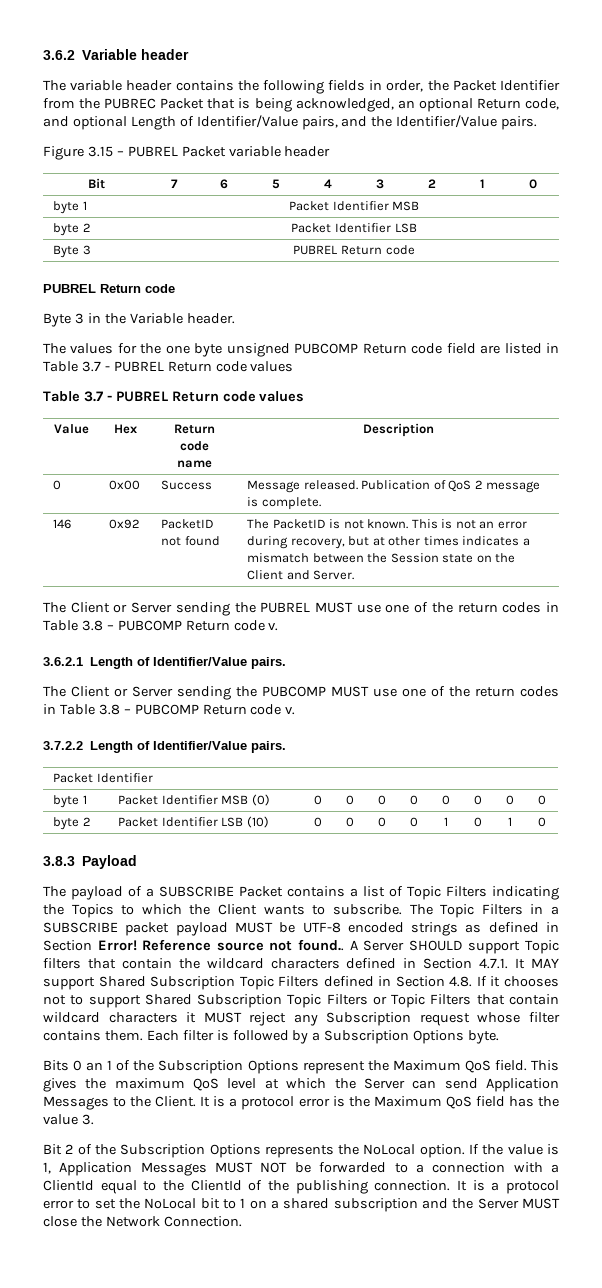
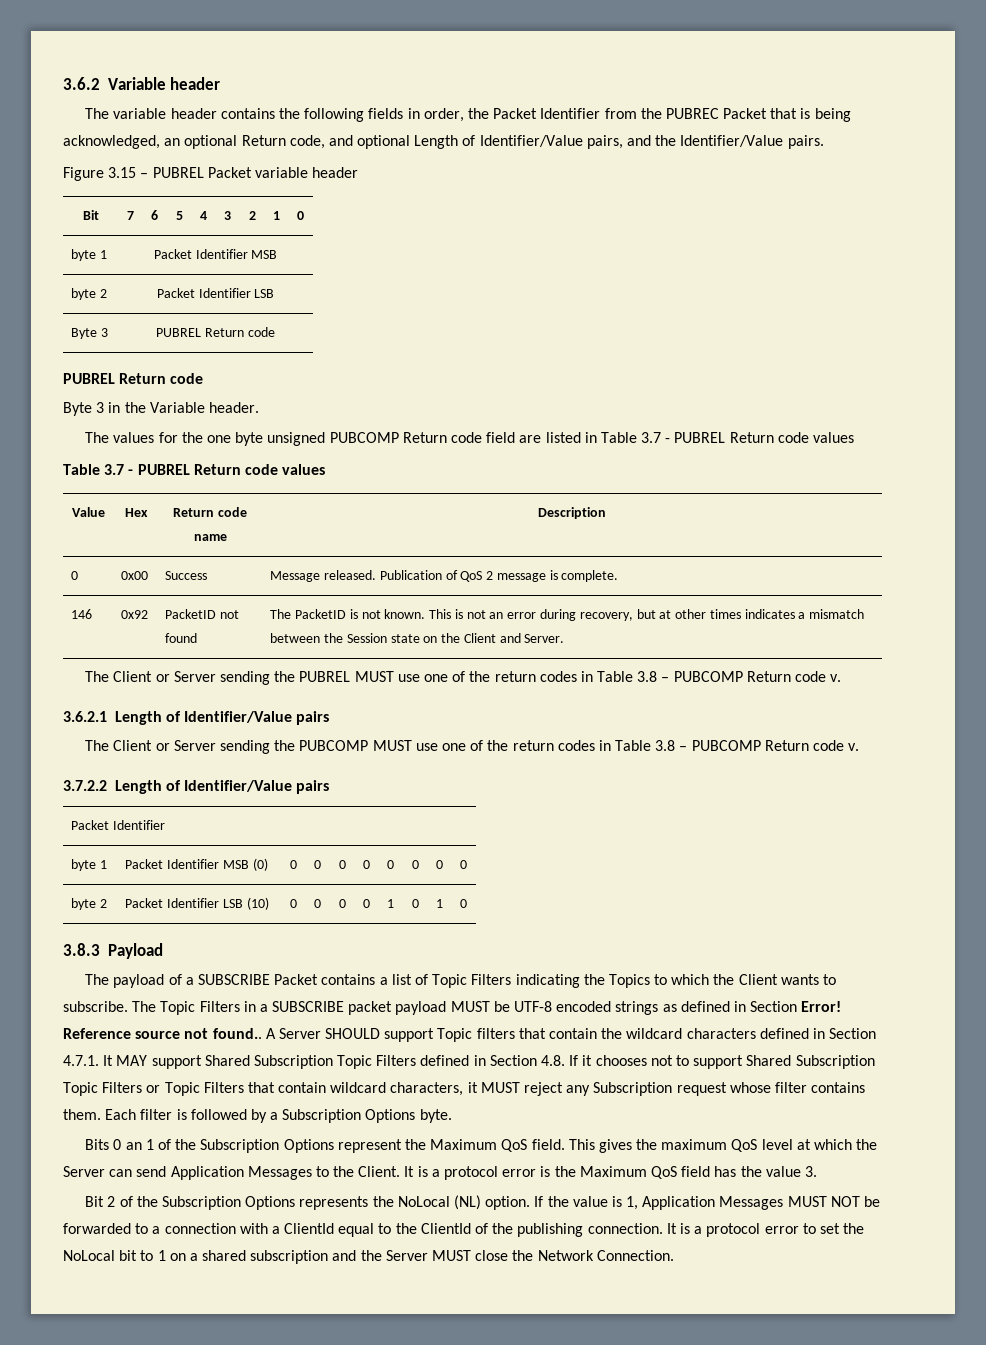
- 3.6.2.1 Length of Identifier/Value pairs.
+ 3.6.2.1 Length of Identifier/Value pairs
- 3.7.2.2 Length of Identifier/Value pairs.
+ 3.7.2.2 Length of Identifier/Value pairs
- A Server SHOULD support Topic filters that contain the wildcard characters defined in Section 4.7.1. It MAY support Shared Subscription Topic Filters defined in Section 4.8. If it chooses not to support Shared Subscription Topic Filters or Topic Filters that contain wildcard characters it MUST reject any Subscription request whose filter contains them.
+ A Server SHOULD support Topic filters that contain the wildcard characters defined in Section 4.7.1. It MAY support Shared Subscription Topic Filters defined in Section 4.8. If it chooses not to support Shared Subscription Topic Filters or Topic Filters that contain wildcard characters, it MUST reject any Subscription request whose filter contains them.
- Bit 2 of the Subscription Options represents the NoLocal option.
+ Bit 2 of the Subscription Options represents the NoLocal (NL) option.

